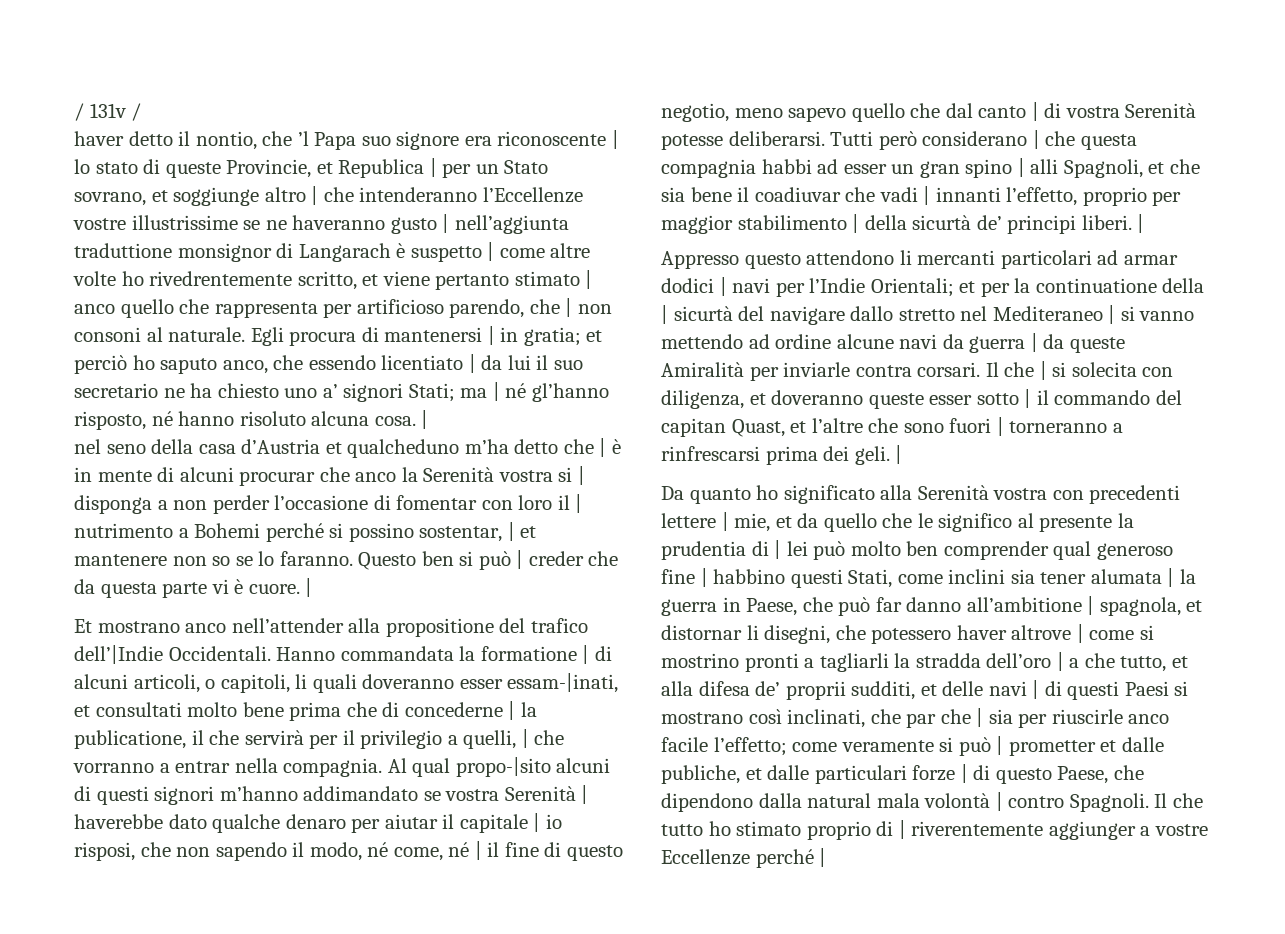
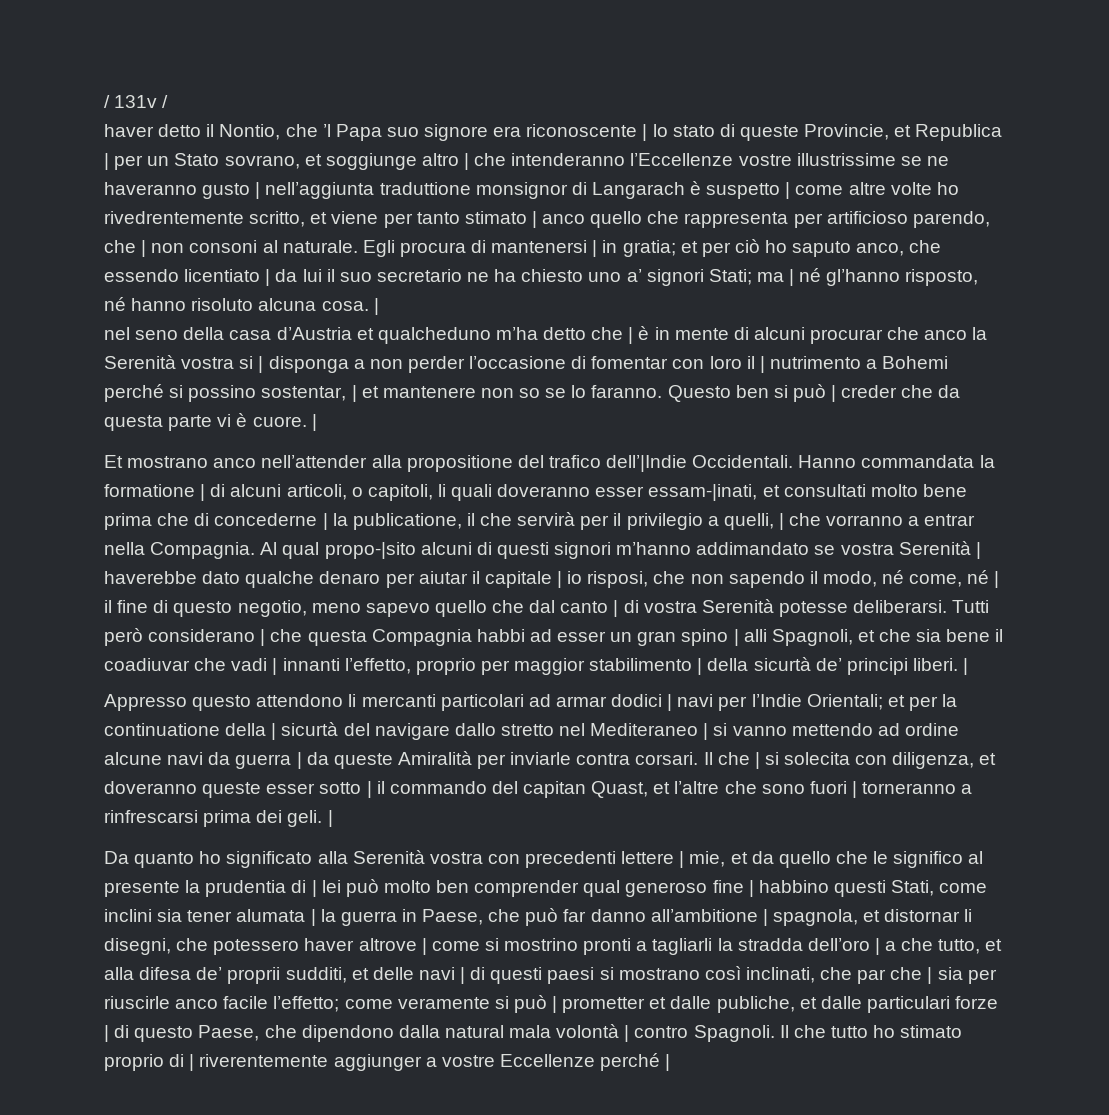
- haver detto il nontio, che ’l Papa suo signore era riconoscente | lo stato di queste Provincie, et Republica | per un Stato sovrano, et soggiunge altro | che intenderanno l’Eccellenze vostre illustrissime se ne haveranno gusto | nell’aggiunta traduttione monsignor di Langarach è suspetto | come altre volte ho rivedrentemente scritto, et viene pertanto stimato | anco quello che rappresenta per artificioso parendo, che | non consoni al naturale.
+ haver detto il Nontio, che ’l Papa suo signore era riconoscente | lo stato di queste Provincie, et Republica | per un Stato sovrano, et soggiunge altro | che intenderanno l’Eccellenze vostre illustrissime se ne haveranno gusto | nell’aggiunta traduttione monsignor di Langarach è suspetto | come altre volte ho rivedrentemente scritto, et viene per tanto stimato | anco quello che rappresenta per artificioso parendo, che | non consoni al naturale.
- Egli procura di mantenersi | in gratia; et perciò ho saputo anco, che essendo licentiato | da lui il suo secretario ne ha chiesto uno a’ signori Stati; ma | né gl’hanno risposto, né hanno risoluto alcuna cosa.
+ Egli procura di mantenersi | in gratia; et per ciò ho saputo anco, che essendo licentiato | da lui il suo secretario ne ha chiesto uno a’ signori Stati; ma | né gl’hanno risposto, né hanno risoluto alcuna cosa.
- Hanno commandata la formatione | di alcuni articoli, o capitoli, li quali doveranno esser essam-|inati, et consultati molto bene prima che di concederne | la publicatione, il che servirà per il privilegio a quelli, | che vorranno a entrar nella compagnia.
+ Hanno commandata la formatione | di alcuni articoli, o capitoli, li quali doveranno esser essam-|inati, et consultati molto bene prima che di concederne | la publicatione, il che servirà per il privilegio a quelli, | che vorranno a entrar nella Compagnia.
- Tutti però considerano | che questa compagnia habbi ad esser un gran spino | alli Spagnoli, et che sia bene il coadiuvar che vadi | innanti l’effetto, proprio per maggior stabilimento | della sicurtà de’ principi liberi.
+ Tutti però considerano | che questa Compagnia habbi ad esser un gran spino | alli Spagnoli, et che sia bene il coadiuvar che vadi | innanti l’effetto, proprio per maggior stabilimento | della sicurtà de’ principi liberi.
- Da quanto ho significato alla Serenità vostra con precedenti lettere | mie, et da quello che le significo al presente la prudentia di | lei può molto ben comprender qual generoso fine | habbino questi Stati, come inclini sia tener alumata | la guerra in Paese, che può far danno all’ambitione | spagnola, et distornar li disegni, che potessero haver altrove | come si mostrino pronti a tagliarli la stradda dell’oro | a che tutto, et alla difesa de’ proprii sudditi, et delle navi | di questi Paesi si mostrano così inclinati, che par che | sia per riuscirle anco facile l’effetto;
+ Da quanto ho significato alla Serenità vostra con precedenti lettere | mie, et da quello che le significo al presente la prudentia di | lei può molto ben comprender qual generoso fine | habbino questi Stati, come inclini sia tener alumata | la guerra in Paese, che può far danno all’ambitione | spagnola, et distornar li disegni, che potessero haver altrove | come si mostrino pronti a tagliarli la stradda dell’oro | a che tutto, et alla difesa de’ proprii sudditi, et delle navi | di questi paesi si mostrano così inclinati, che par che | sia per riuscirle anco facile l’effetto;

